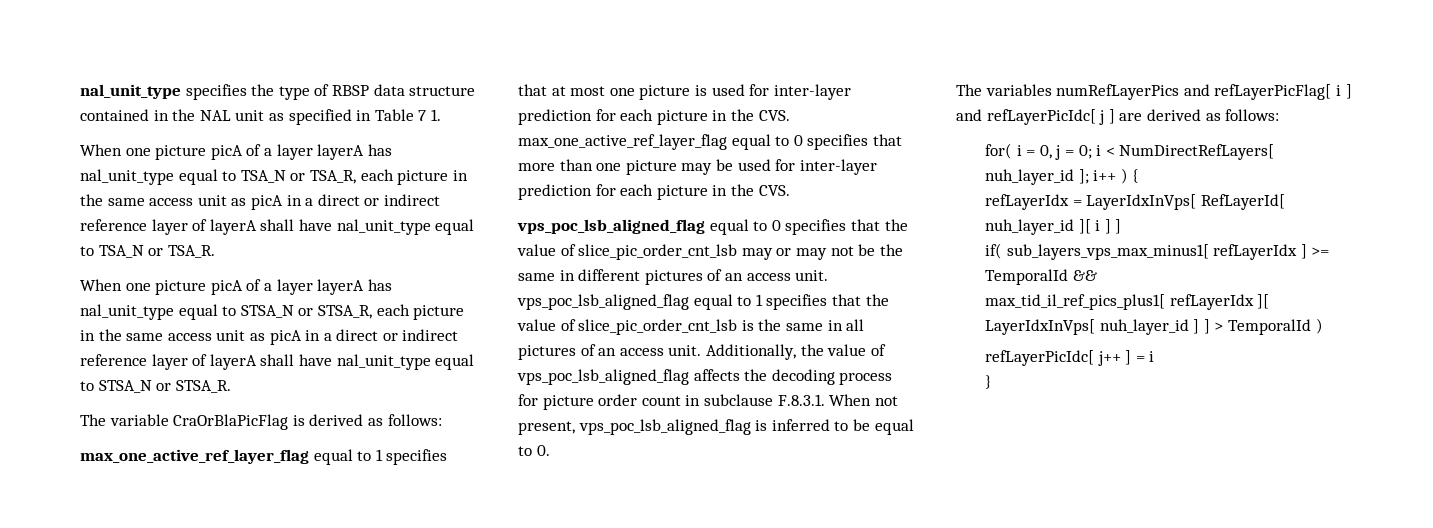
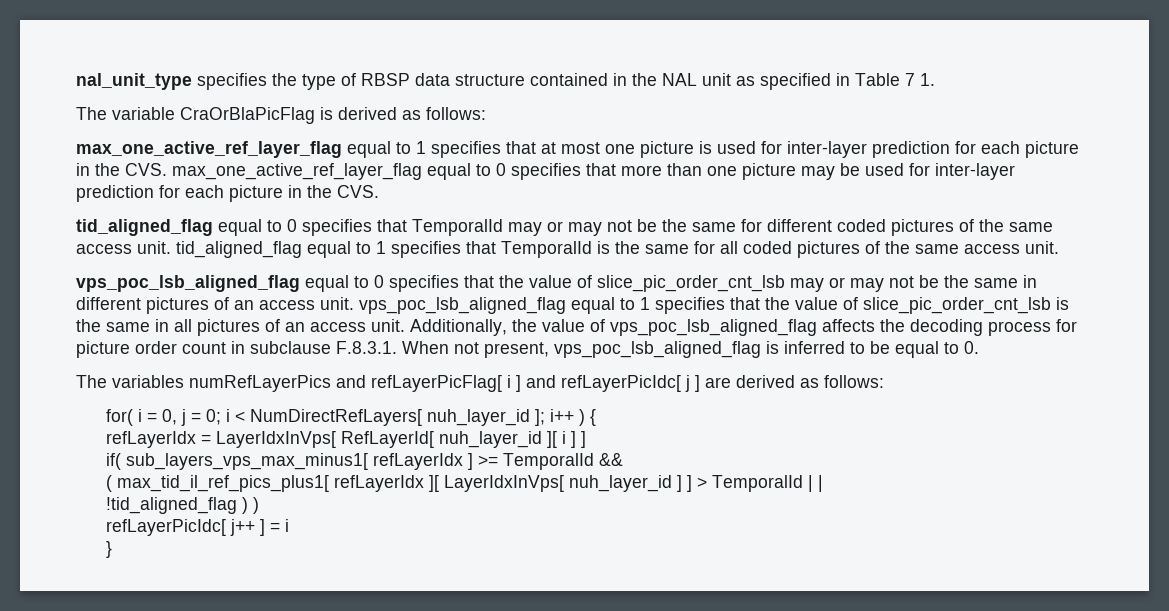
- When one picture picA of a layer layerA has nal_unit_type equal to TSA_N or TSA_R, each picture in the same access unit as picA in a direct or indirect reference layer of layerA shall have nal_unit_type equal to TSA_N or TSA_R.
- When one picture picA of a layer layerA has nal_unit_type equal to STSA_N or STSA_R, each picture in the same access unit as picA in a direct or indirect reference layer of layerA shall have nal_unit_type equal to STSA_N or STSA_R.
+ tid_aligned_flag equal to 0 specifies that TemporalId may or may not be the same for different coded pictures of the same access unit. tid_aligned_flag equal to 1 specifies that TemporalId is the same for all coded pictures of the same access unit.
- max_tid_il_ref_pics_plus1[ refLayerIdx ][ LayerIdxInVps[ nuh_layer_id ] ] > TemporalId )
+ ( max_tid_il_ref_pics_plus1[ refLayerIdx ][ LayerIdxInVps[ nuh_layer_id ] ] > TemporalId | |
+ !tid_aligned_flag ) )

